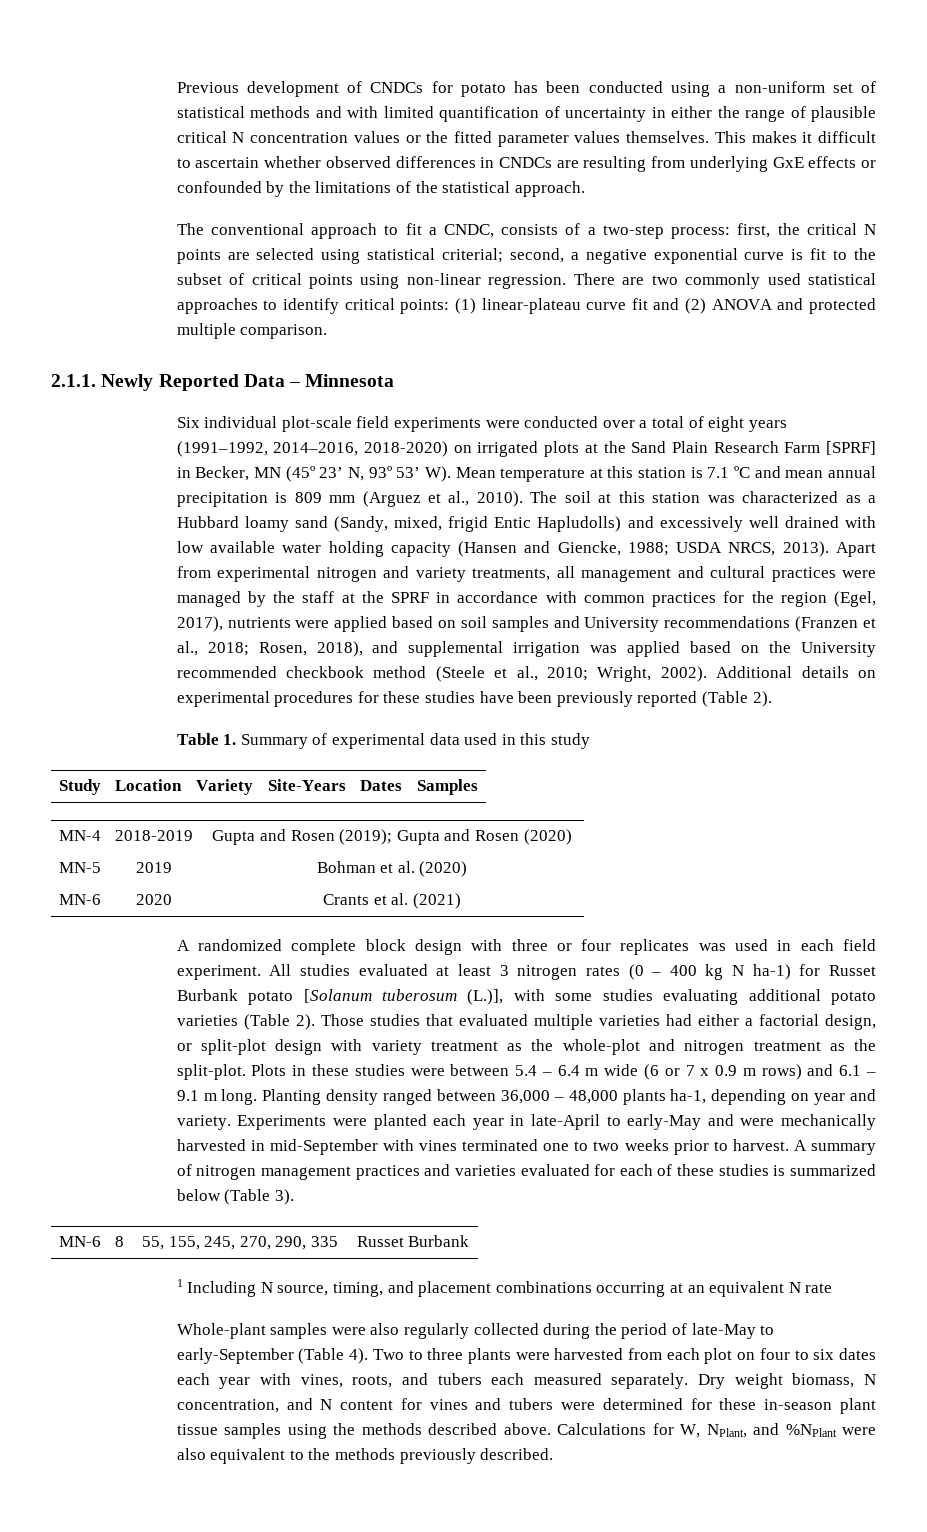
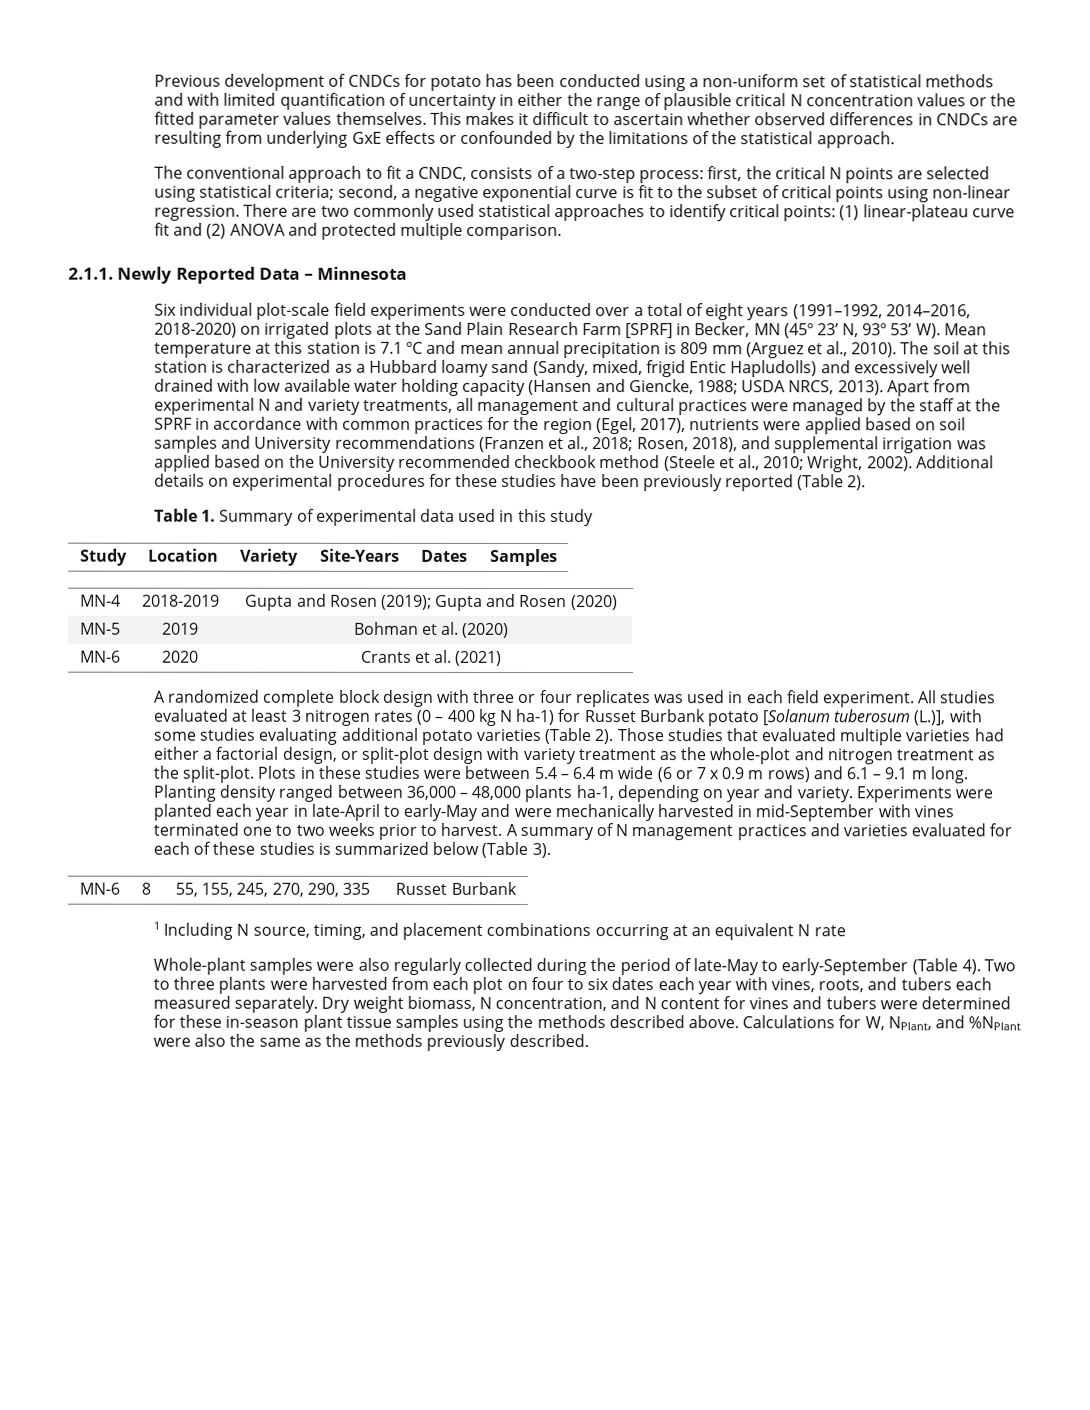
- The conventional approach to fit a CNDC, consists of a two-step process: first, the critical N points are selected using statistical criterial; second, a negative exponential curve is fit to the subset of critical points using non-linear regression.
+ The conventional approach to fit a CNDC, consists of a two-step process: first, the critical N points are selected using statistical criteria; second, a negative exponential curve is fit to the subset of critical points using non-linear regression.
- The soil at this station was characterized as a Hubbard loamy sand (Sandy, mixed, frigid Entic Hapludolls) and excessively well drained with low available water holding capacity (Hansen and Giencke, 1988; USDA NRCS, 2013).
+ The soil at this station is characterized as a Hubbard loamy sand (Sandy, mixed, frigid Entic Hapludolls) and excessively well drained with low available water holding capacity (Hansen and Giencke, 1988; USDA NRCS, 2013).
- Apart from experimental nitrogen and variety treatments, all management and cultural practices were managed by the staff at the SPRF in accordance with common practices for the region (Egel, 2017), nutrients were applied based on soil samples and University recommendations (Franzen et al., 2018;
+ Apart from experimental N and variety treatments, all management and cultural practices were managed by the staff at the SPRF in accordance with common practices for the region (Egel, 2017), nutrients were applied based on soil samples and University recommendations (Franzen et al., 2018;
- A summary of nitrogen management practices and varieties evaluated for each of these studies is summarized below (Table 3).
+ A summary of N management practices and varieties evaluated for each of these studies is summarized below (Table 3).
- Calculations for W, NPlant, and %NPlant were also equivalent to the methods previously described.
+ Calculations for W, NPlant, and %NPlant were also the same as the methods previously described.

